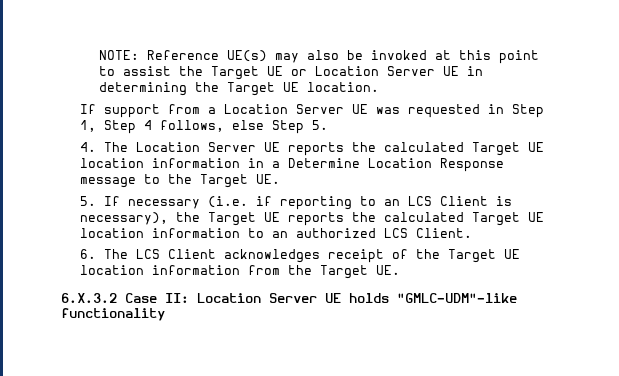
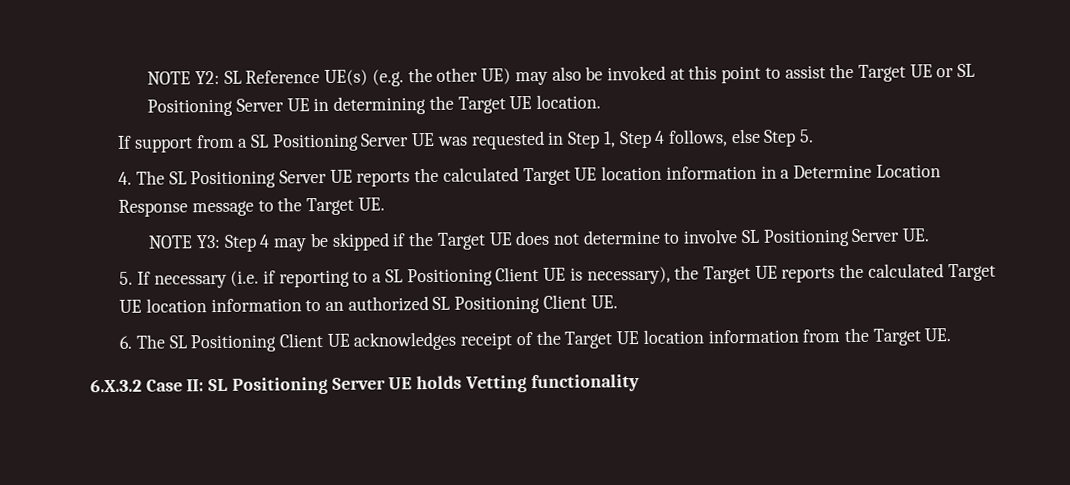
- NOTE: Reference UE(s) may also be invoked at this point to assist the Target UE or Location Server UE in determining the Target UE location.
+ NOTE Y2: SL Reference UE(s) (e.g. the other UE) may also be invoked at this point to assist the Target UE or SL Positioning Server UE in determining the Target UE location.
- If support from a Location Server UE was requested in Step 1, Step 4 follows, else Step 5.
+ If support from a SL Positioning Server UE was requested in Step 1, Step 4 follows, else Step 5.
- 4. The Location Server UE reports the calculated Target UE location information in a Determine Location Response message to the Target UE.
+ 4. The SL Positioning Server UE reports the calculated Target UE location information in a Determine Location Response message to the Target UE.
+ NOTE Y3: Step 4 may be skipped if the Target UE does not determine to involve SL Positioning Server UE.
- 5. If necessary (i.e. if reporting to an LCS Client is necessary), the Target UE reports the calculated Target UE location information to an authorized LCS Client.
- 6. The LCS Client acknowledges receipt of the Target UE location information from the Target UE.
+ 5. If necessary (i.e. if reporting to a SL Positioning Client UE is necessary), the Target UE reports the calculated Target UE location information to an authorized SL Positioning Client UE.
+ 6. The SL Positioning Client UE acknowledges receipt of the Target UE location information from the Target UE.
- 6.X.3.2 Case II: Location Server UE holds "GMLC-UDM"-like functionality
+ 6.X.3.2 Case II: SL Positioning Server UE holds Vetting functionality

